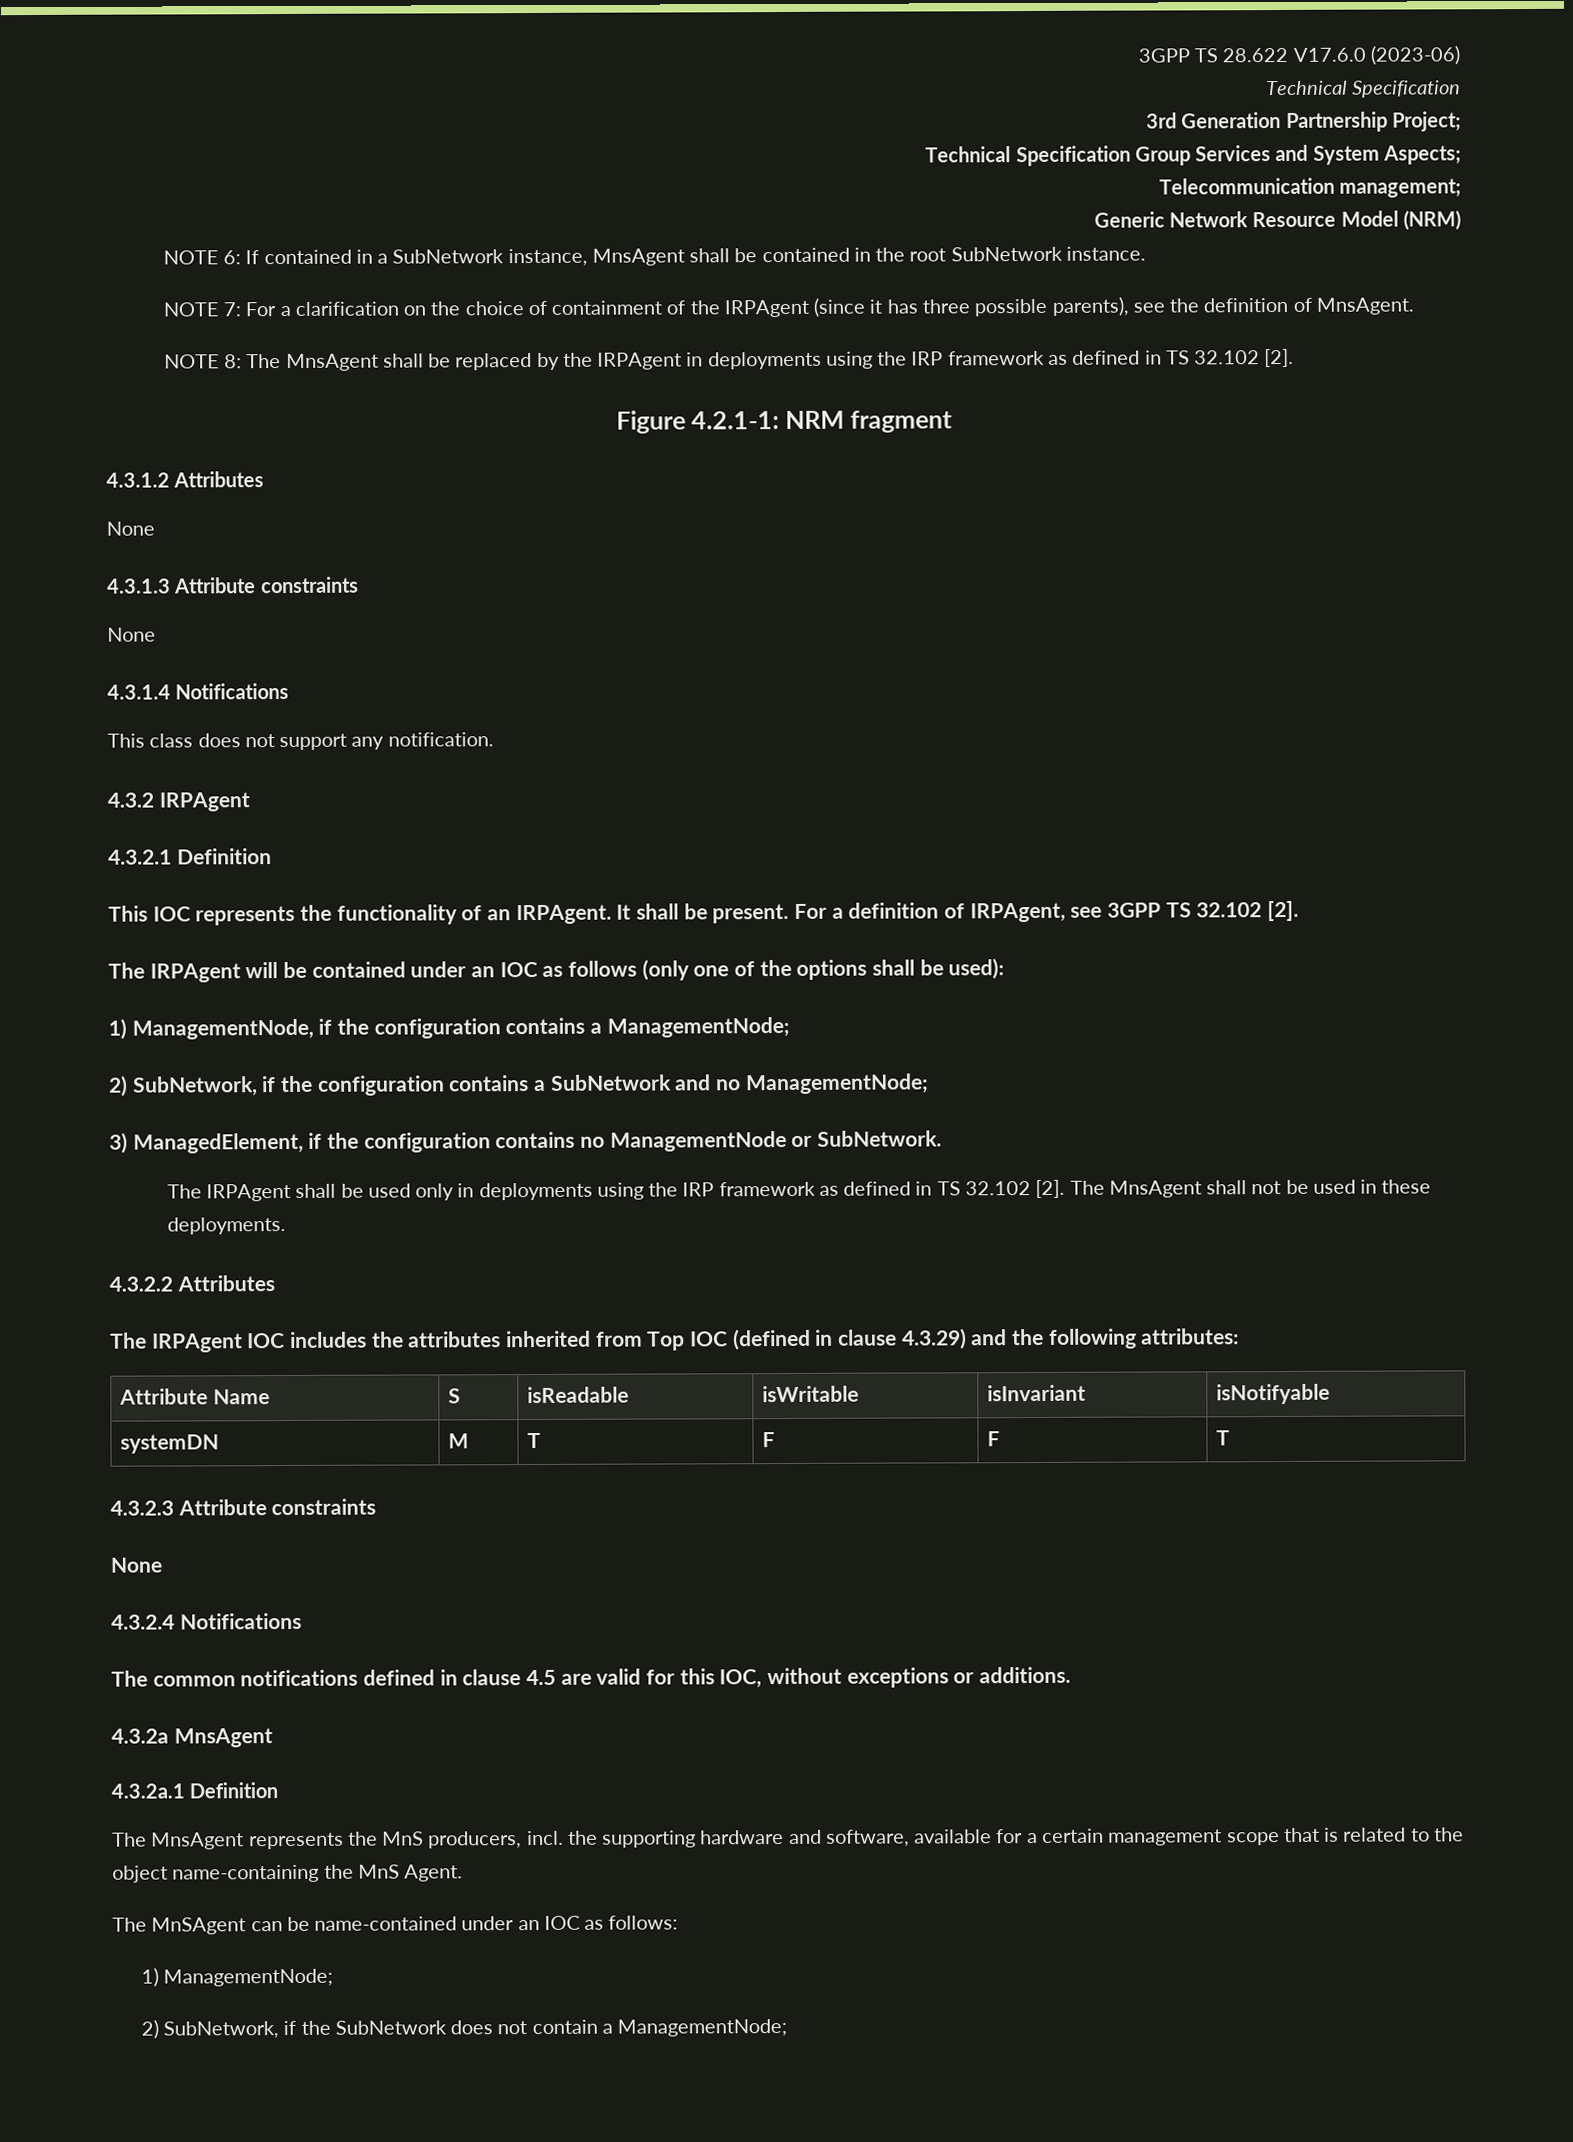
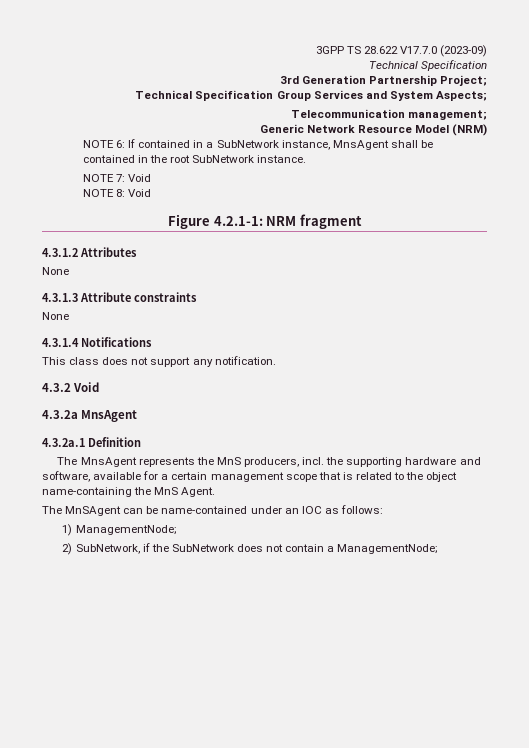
- 3GPP TS 28.622 V17.6.0 (2023-06)
+ 3GPP TS 28.622 V17.7.0 (2023-09)
- NOTE 7: For a clarification on the choice of containment of the IRPAgent (since it has three possible parents), see the definition of MnsAgent.
- NOTE 8: The MnsAgent shall be replaced by the IRPAgent in deployments using the IRP framework as defined in TS 32.102 [2].
+ NOTE 7: Void
+ NOTE 8: Void
- 4.3.2 IRPAgent
- 4.3.2.1 Definition
- This IOC represents the functionality of an IRPAgent. It shall be present. For a definition of IRPAgent, see 3GPP TS 32.102 [2].
- The IRPAgent will be contained under an IOC as follows (only one of the options shall be used):
- 1) ManagementNode, if the configuration contains a ManagementNode;
- 2) SubNetwork, if the configuration contains a SubNetwork and no ManagementNode;
- 3) ManagedElement, if the configuration contains no ManagementNode or SubNetwork.
- The IRPAgent shall be used only in deployments using the IRP framework as defined in TS 32.102 [2]. The MnsAgent shall not be used in these deployments.
- 4.3.2.2 Attributes
- The IRPAgent IOC includes the attributes inherited from Top IOC (defined in clause 4.3.29) and the following attributes:
- Attribute Name | S | isReadable | isWritable | isInvariant | isNotifyable
- systemDN | M | T | F | F | T
- 4.3.2.3 Attribute constraints
- None
- 4.3.2.4 Notifications
- The common notifications defined in clause 4.5 are valid for this IOC, without exceptions or additions.
+ 4.3.2 Void

